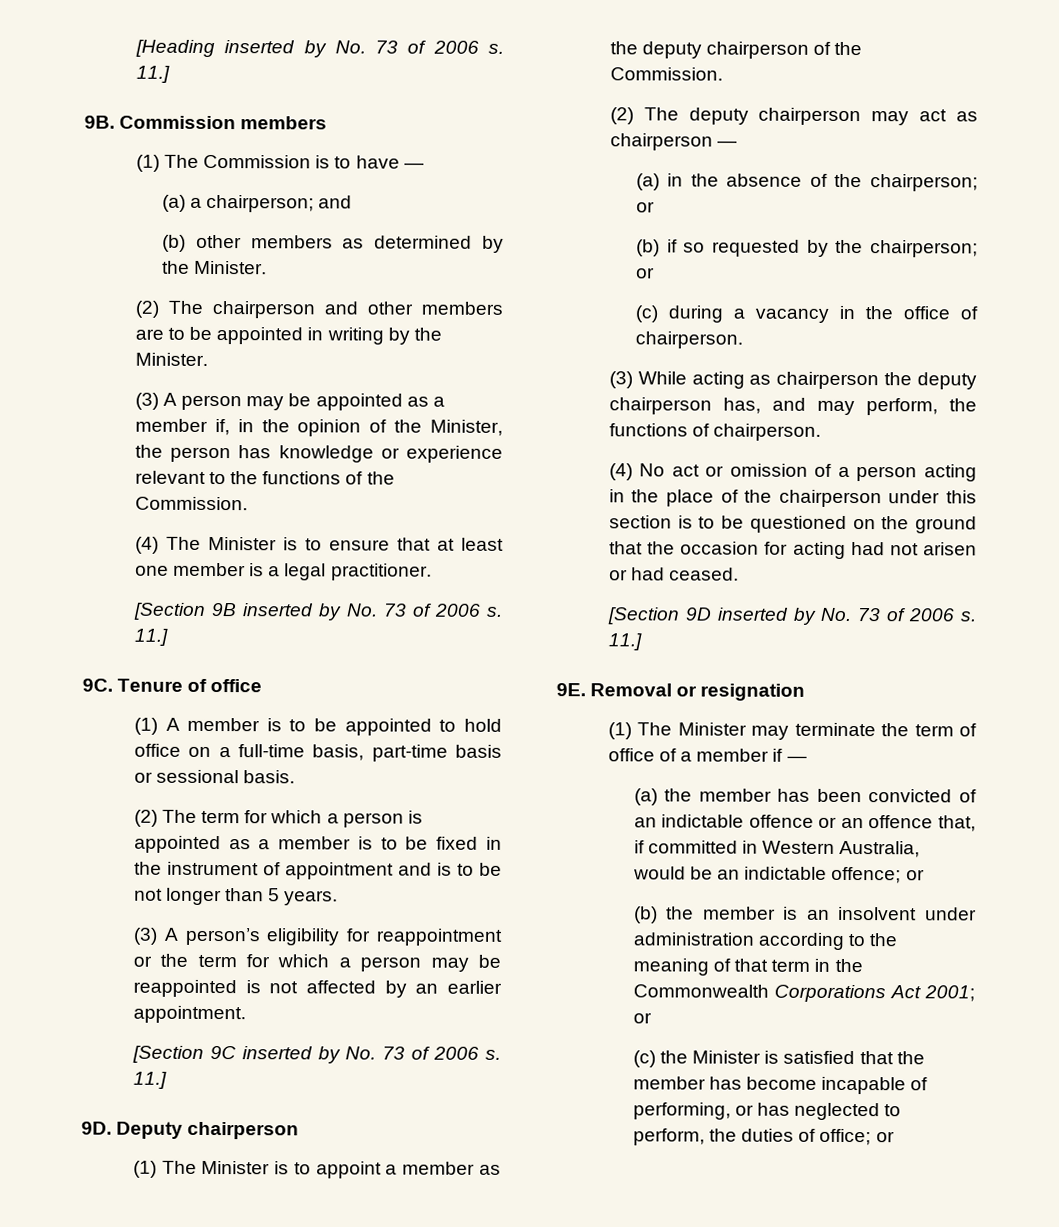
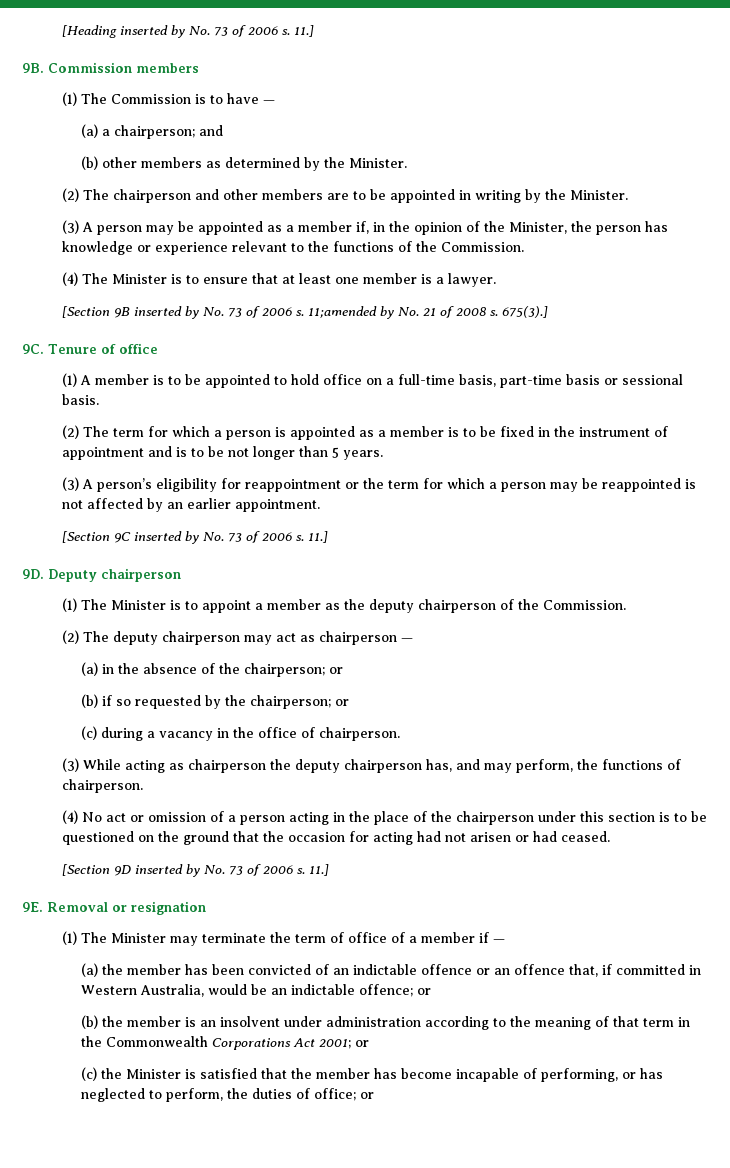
- (4) The Minister is to ensure that at least one member is a legal practitioner.
+ (4) The Minister is to ensure that at least one member is a lawyer.
- [Section 9B inserted by No. 73 of 2006 s. 11.]
+ [Section 9B inserted by No. 73 of 2006 s. 11;amended by No. 21 of 2008 s. 675(3).]

